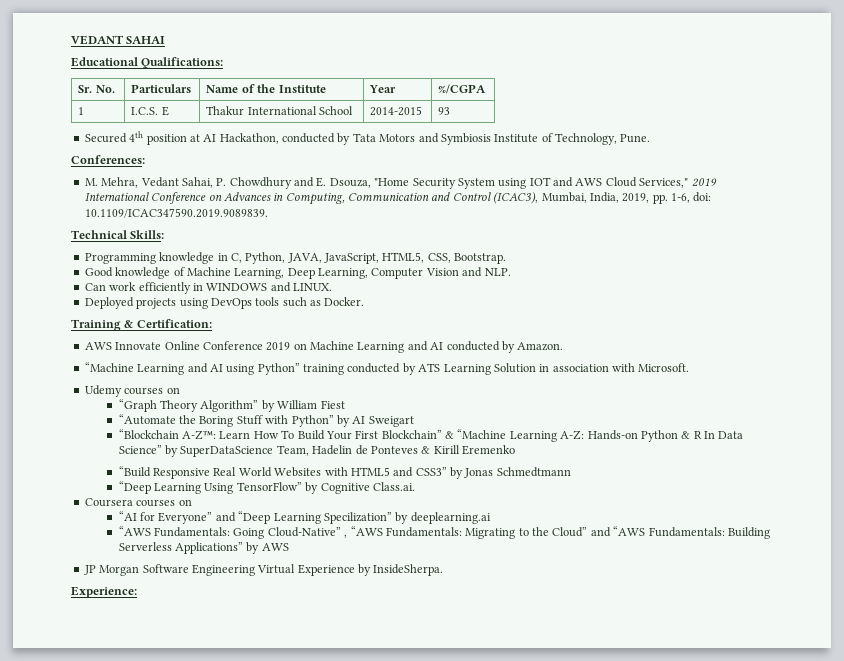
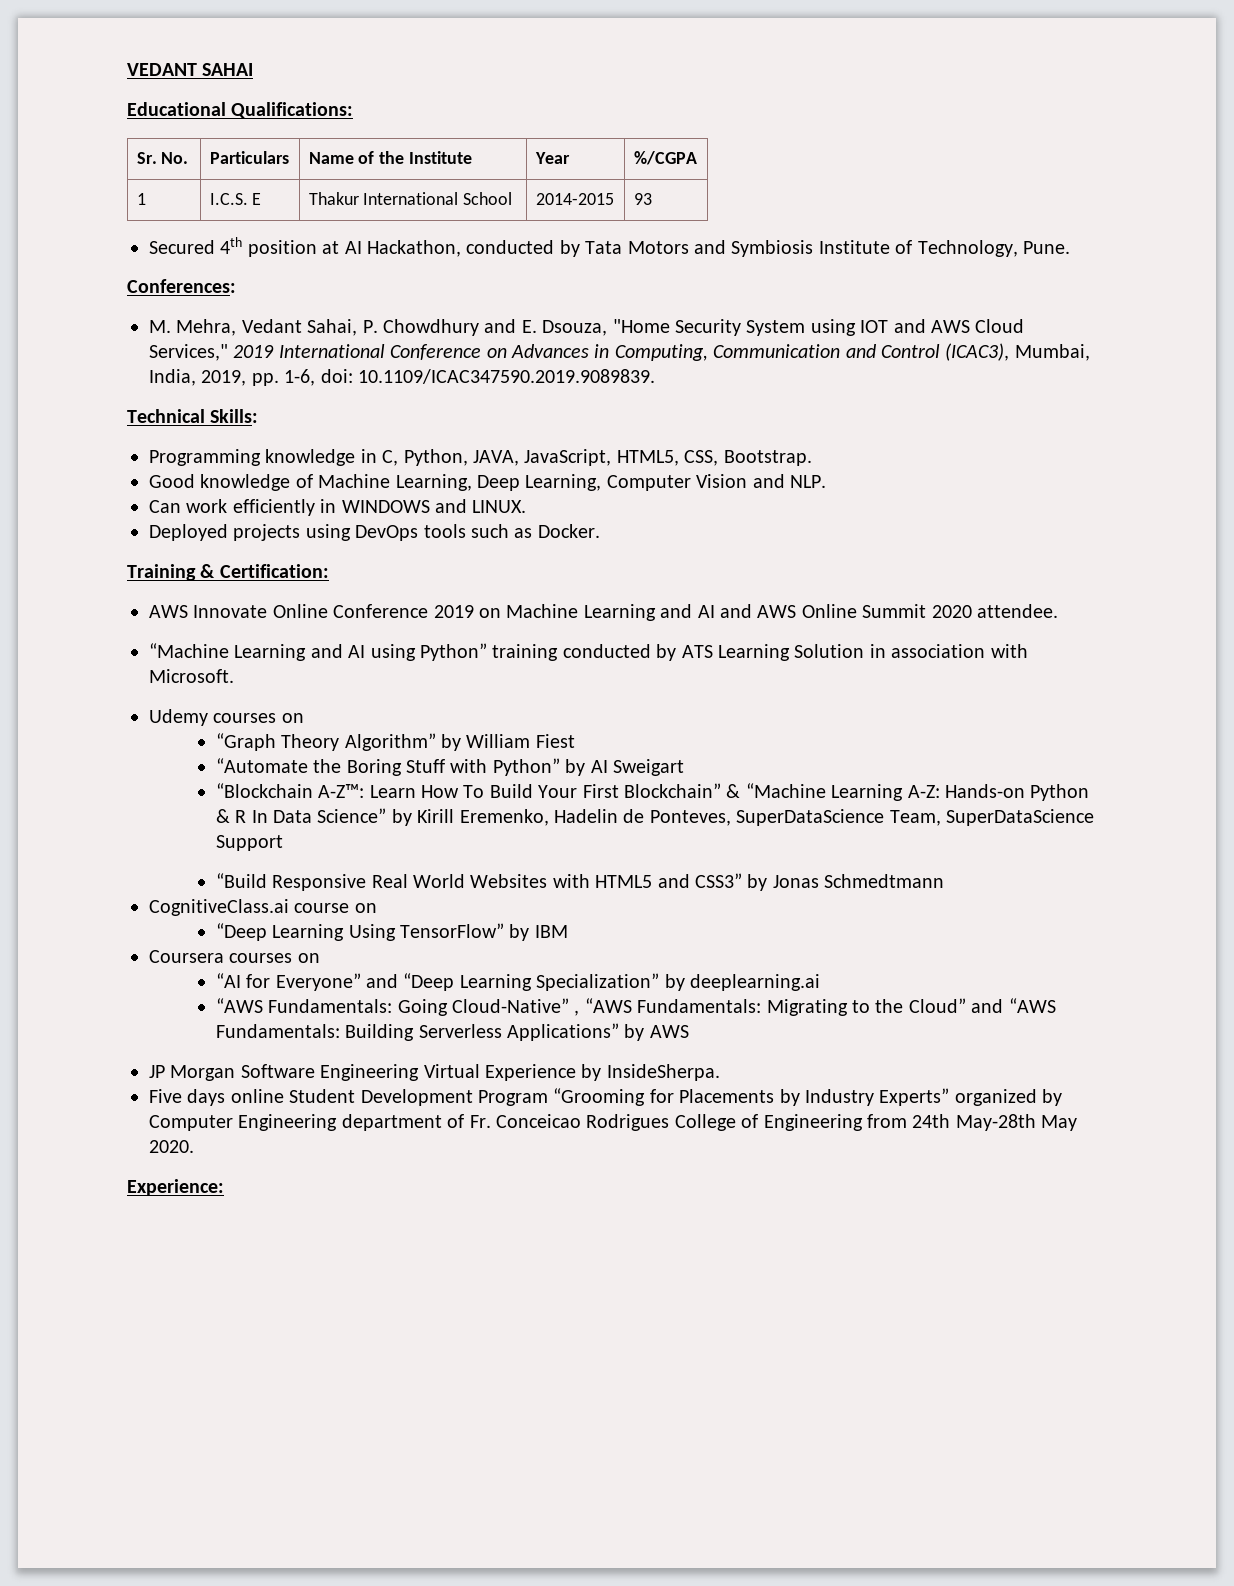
- AWS Innovate Online Conference 2019 on Machine Learning and AI conducted by Amazon.
+ AWS Innovate Online Conference 2019 on Machine Learning and AI and AWS Online Summit 2020 attendee.
- “Blockchain A-Z™: Learn How To Build Your First Blockchain” & “Machine Learning A-Z: Hands-on Python & R In Data Science” by SuperDataScience Team, Hadelin de Ponteves & Kirill Eremenko
+ “Blockchain A-Z™: Learn How To Build Your First Blockchain” & “Machine Learning A-Z: Hands-on Python & R In Data Science” by Kirill Eremenko, Hadelin de Ponteves, SuperDataScience Team, SuperDataScience Support
+ CognitiveClass.ai course on
- “Deep Learning Using TensorFlow” by Cognitive Class.ai.
+ “Deep Learning Using TensorFlow” by IBM
- “AI for Everyone” and “Deep Learning Specilization” by deeplearning.ai
+ “AI for Everyone” and “Deep Learning Specialization” by deeplearning.ai
+ Five days online Student Development Program “Grooming for Placements by Industry Experts” organized by Computer Engineering department of Fr. Conceicao Rodrigues College of Engineering from 24th May-28th May 2020.

